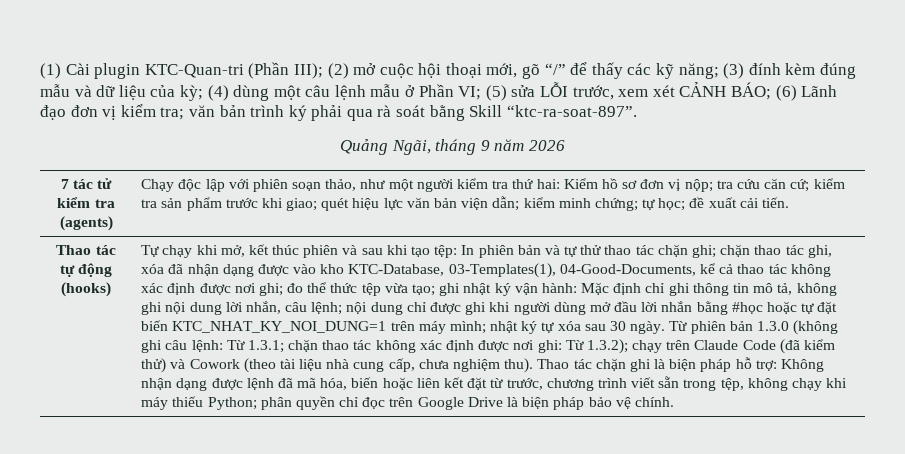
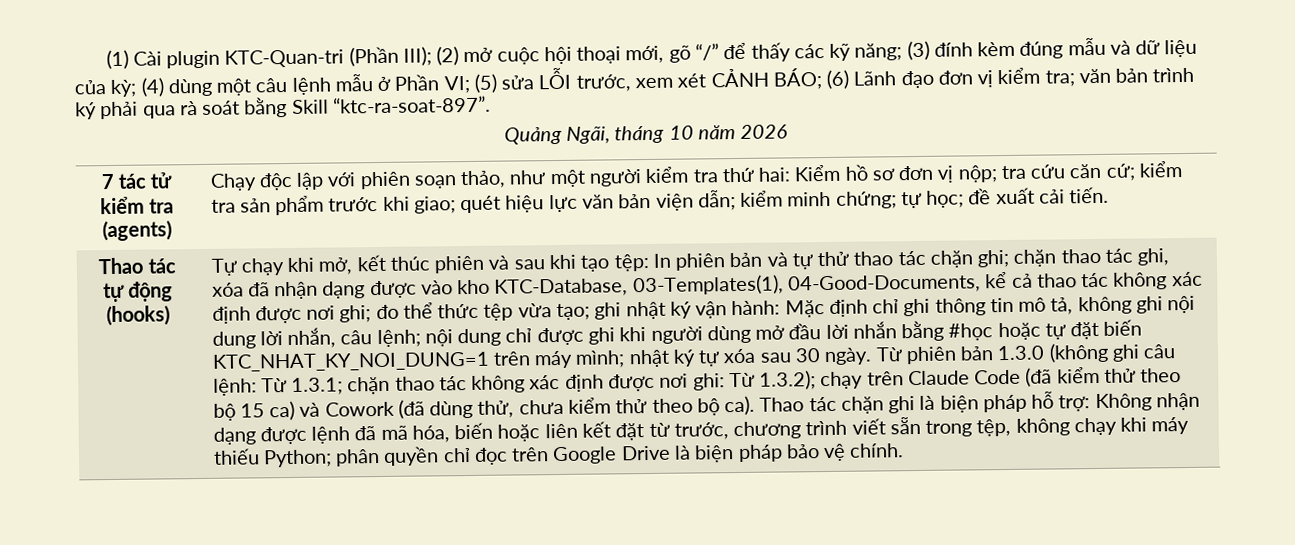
- Quảng Ngãi, tháng 9 năm 2026
+ Quảng Ngãi, tháng 10 năm 2026
- Từ phiên bản 1.3.0 (không ghi câu lệnh: Từ 1.3.1; chặn thao tác không xác định được nơi ghi: Từ 1.3.2); chạy trên Claude Code (đã kiểm thử) và Cowork (theo tài liệu nhà cung cấp, chưa nghiệm thu).
+ Từ phiên bản 1.3.0 (không ghi câu lệnh: Từ 1.3.1; chặn thao tác không xác định được nơi ghi: Từ 1.3.2); chạy trên Claude Code (đã kiểm thử theo bộ 15 ca) và Cowork (đã dùng thử, chưa kiểm thử theo bộ ca).

